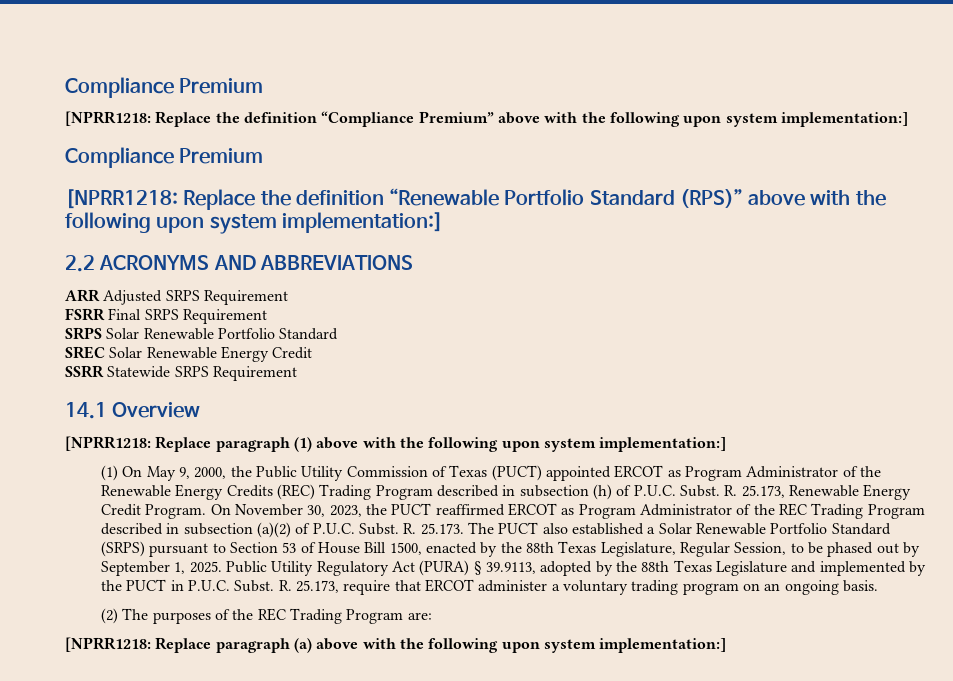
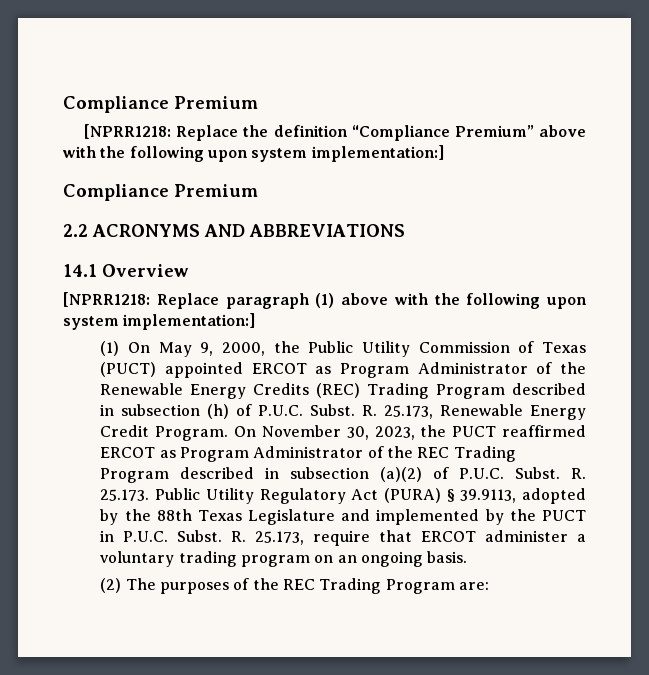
- [NPRR1218: Replace the definition “Renewable Portfolio Standard (RPS)” above with the following upon system implementation:]
  2.2 ACRONYMS AND ABBREVIATIONS
- ARR Adjusted SRPS Requirement
- FSRR Final SRPS Requirement
- SRPS Solar Renewable Portfolio Standard
- SREC Solar Renewable Energy Credit
- SSRR Statewide SRPS Requirement
- R. 25.173. The PUCT also established a Solar Renewable Portfolio Standard (SRPS) pursuant to Section 53 of House Bill 1500, enacted by the 88th Texas Legislature, Regular Session, to be phased out by September 1, 2025. Public Utility Regulatory Act (PURA) § 39.9113, adopted by the 88th Texas Legislature and implemented by the PUCT in P.U.C. Subst.
+ R. 25.173. Public Utility Regulatory Act (PURA) § 39.9113, adopted by the 88th Texas Legislature and implemented by the PUCT in P.U.C. Subst.
- [NPRR1218: Replace paragraph (a) above with the following upon system implementation:]

